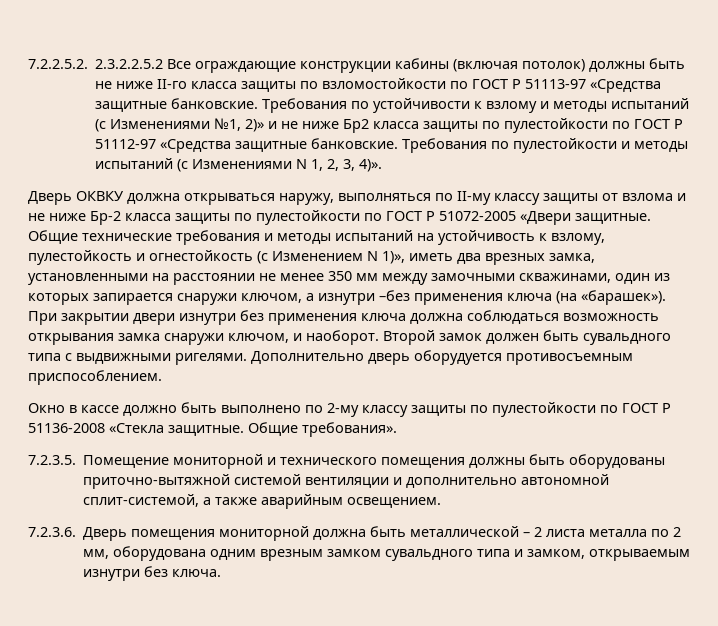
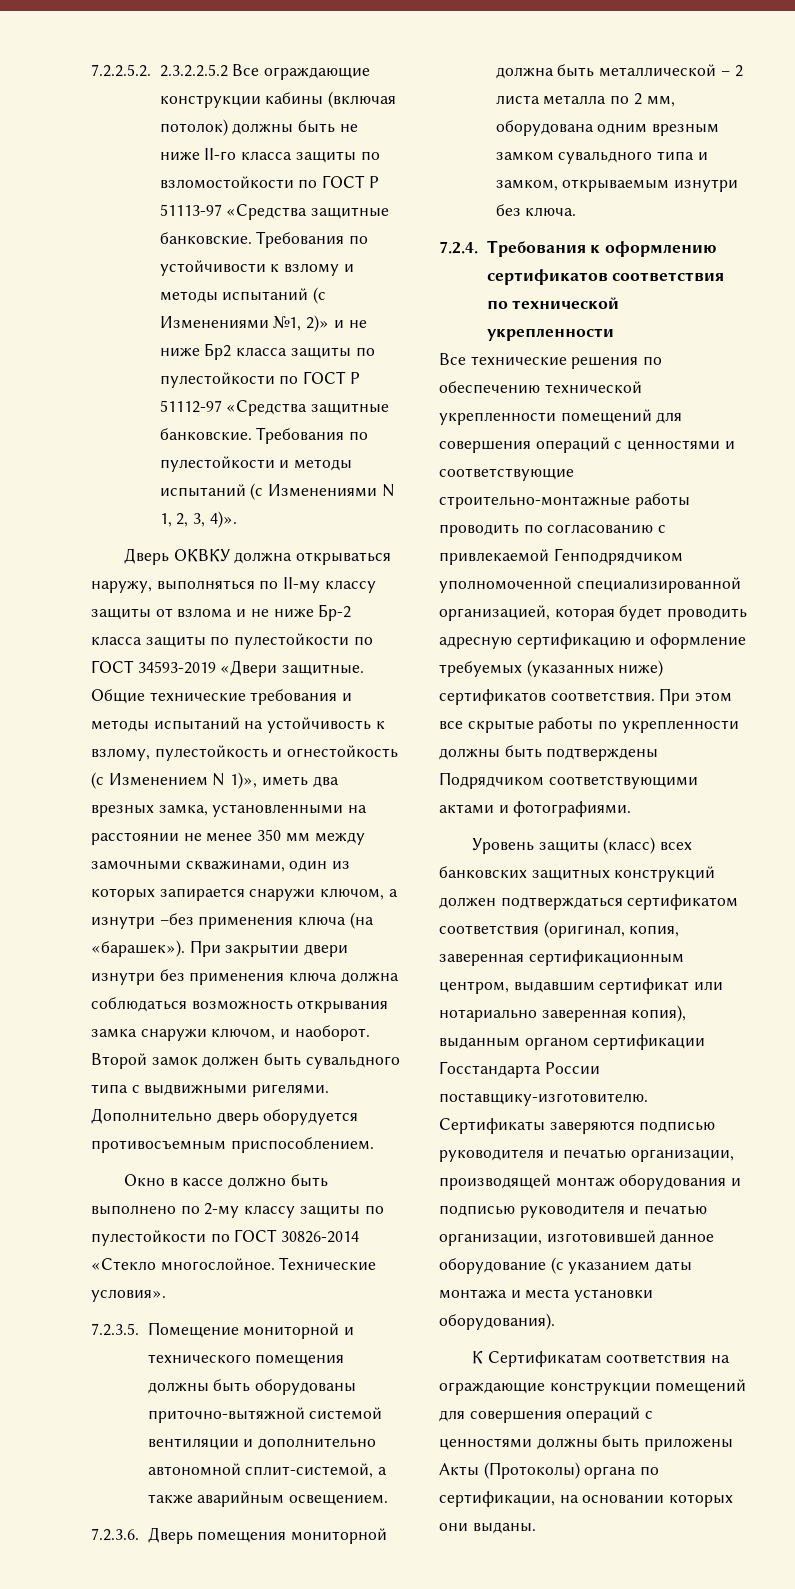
- Дверь ОКВКУ должна открываться наружу, выполняться по II-му классу защиты от взлома и не ниже Бр-2 класса защиты по пулестойкости по ГОСТ Р 51072-2005 «Двери защитные.
+ Дверь ОКВКУ должна открываться наружу, выполняться по II-му классу защиты от взлома и не ниже Бр-2 класса защиты по пулестойкости по ГОСТ 34593-2019 «Двери защитные.
- Окно в кассе должно быть выполнено по 2-му классу защиты по пулестойкости по ГОСТ Р 51136-2008 «Стекла защитные. Общие требования».
+ Окно в кассе должно быть выполнено по 2-му классу защиты по пулестойкости по ГОСТ 30826-2014 «Стекло многослойное. Технические условия».
+ 7.2.4. Требования к оформлению сертификатов соответствия по технической укрепленности
+ Все технические решения по обеспечению технической укрепленности помещений для совершения операций с ценностями и соответствующие строительно-монтажные работы проводить по согласованию с привлекаемой Генподрядчиком уполномоченной специализированной организацией, которая будет проводить адресную сертификацию и оформление требуемых (указанных ниже) сертификатов соответствия. При этом все скрытые работы по укрепленности должны быть подтверждены Подрядчиком соответствующими актами и фотографиями.
+ Уровень защиты (класс) всех банковских защитных конструкций должен подтверждаться сертификатом соответствия (оригинал, копия, заверенная сертификационным центром, выдавшим сертификат или нотариально заверенная копия), выданным органом сертификации Госстандарта России поставщику-изготовителю. Сертификаты заверяются подписью руководителя и печатью организации, производящей монтаж оборудования и подписью руководителя и печатью организации, изготовившей данное оборудование (с указанием даты монтажа и места установки оборудования).
+ К Сертификатам соответствия на ограждающие конструкции помещений для совершения операций с ценностями должны быть приложены Акты (Протоколы) органа по сертификации, на основании которых они выданы.

